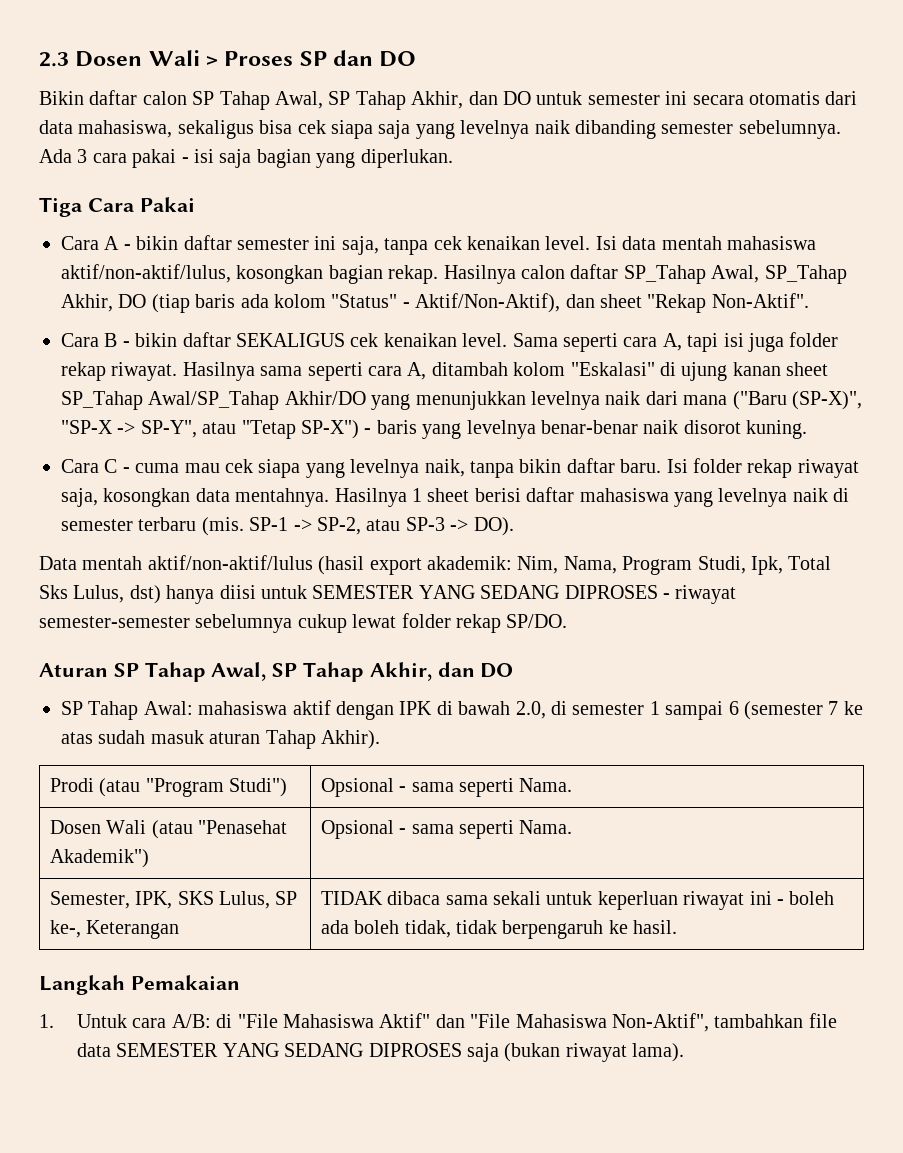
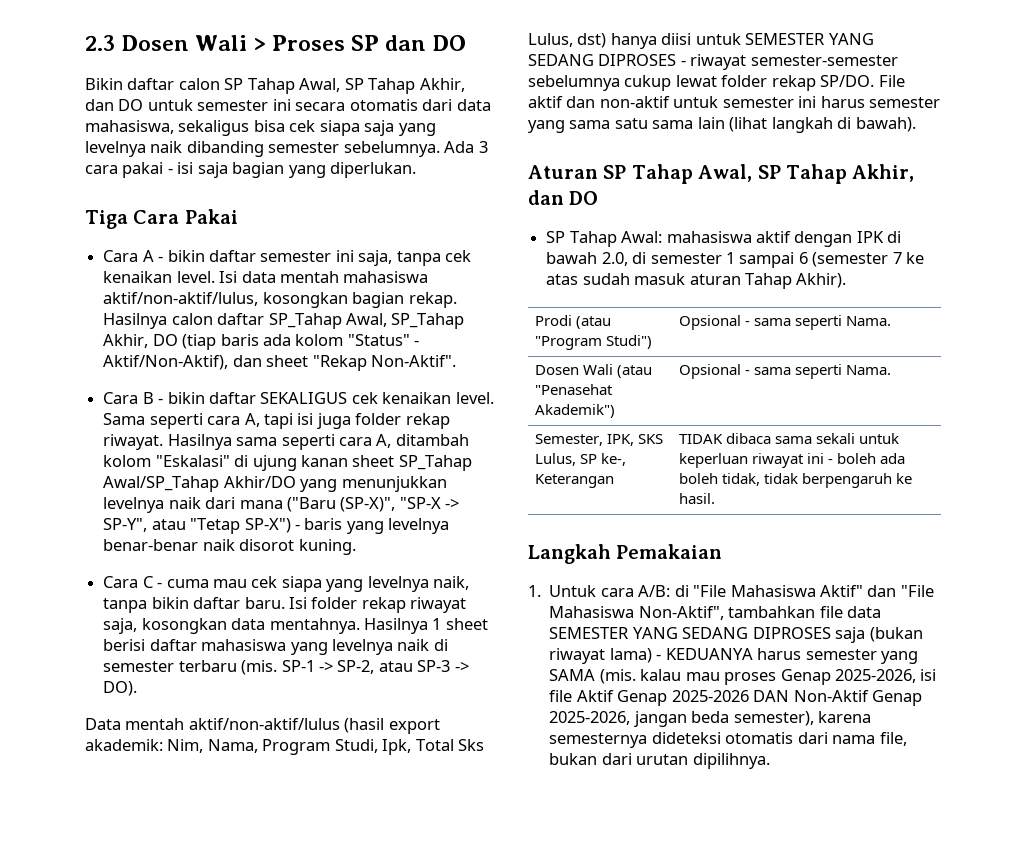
+ File aktif dan non-aktif untuk semester ini harus semester yang sama satu sama lain (lihat langkah di bawah).
- 1. Untuk cara A/B: di "File Mahasiswa Aktif" dan "File Mahasiswa Non-Aktif", tambahkan file data SEMESTER YANG SEDANG DIPROSES saja (bukan riwayat lama).
+ 1. Untuk cara A/B: di "File Mahasiswa Aktif" dan "File Mahasiswa Non-Aktif", tambahkan file data SEMESTER YANG SEDANG DIPROSES saja (bukan riwayat lama) - KEDUANYA harus semester yang SAMA (mis. kalau mau proses Genap 2025-2026, isi file Aktif Genap 2025-2026 DAN Non-Aktif Genap 2025-2026, jangan beda semester), karena semesternya dideteksi otomatis dari nama file, bukan dari urutan dipilihnya.

